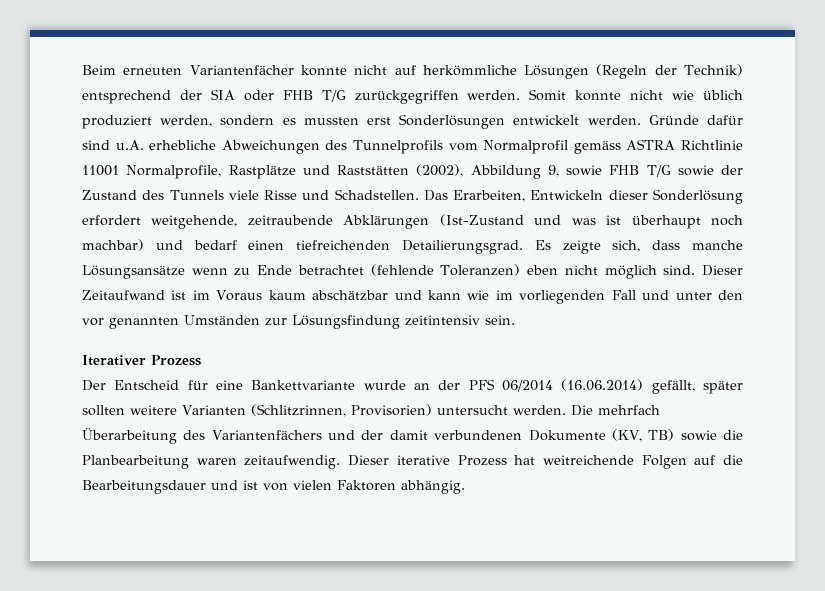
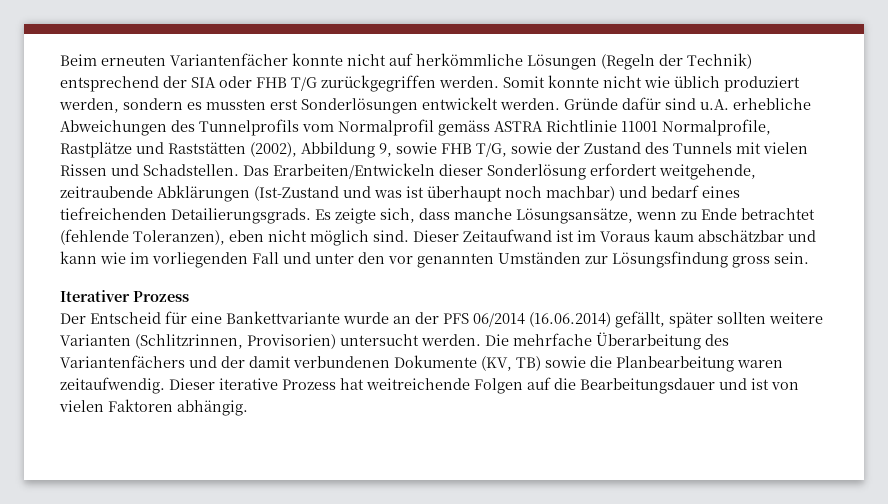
- Gründe dafür sind u.A. erhebliche Abweichungen des Tunnelprofils vom Normalprofil gemäss ASTRA Richtlinie 11001 Normalprofile, Rastplätze und Raststätten (2002), Abbildung 9, sowie FHB T/G sowie der Zustand des Tunnels viele Risse und Schadstellen.
+ Gründe dafür sind u.A. erhebliche Abweichungen des Tunnelprofils vom Normalprofil gemäss ASTRA Richtlinie 11001 Normalprofile, Rastplätze und Raststätten (2002), Abbildung 9, sowie FHB T/G, sowie der Zustand des Tunnels mit vielen Rissen und Schadstellen.
- Das Erarbeiten, Entwickeln dieser Sonderlösung erfordert weitgehende, zeitraubende Abklärungen (Ist-Zustand und was ist überhaupt noch machbar) und bedarf einen tiefreichenden Detailierungsgrad.
+ Das Erarbeiten/Entwickeln dieser Sonderlösung erfordert weitgehende, zeitraubende Abklärungen (Ist-Zustand und was ist überhaupt noch machbar) und bedarf eines tiefreichenden Detailierungsgrads.
- Es zeigte sich, dass manche Lösungsansätze wenn zu Ende betrachtet (fehlende Toleranzen) eben nicht möglich sind.
+ Es zeigte sich, dass manche Lösungsansätze, wenn zu Ende betrachtet (fehlende Toleranzen), eben nicht möglich sind.
- Dieser Zeitaufwand ist im Voraus kaum abschätzbar und kann wie im vorliegenden Fall und unter den vor genannten Umständen zur Lösungsfindung zeitintensiv sein.
+ Dieser Zeitaufwand ist im Voraus kaum abschätzbar und kann wie im vorliegenden Fall und unter den vor genannten Umständen zur Lösungsfindung gross sein.
- Die mehrfach Überarbeitung des Variantenfächers und der damit verbundenen Dokumente (KV, TB) sowie die Planbearbeitung waren zeitaufwendig.
+ Die mehrfache Überarbeitung des Variantenfächers und der damit verbundenen Dokumente (KV, TB) sowie die Planbearbeitung waren zeitaufwendig.

